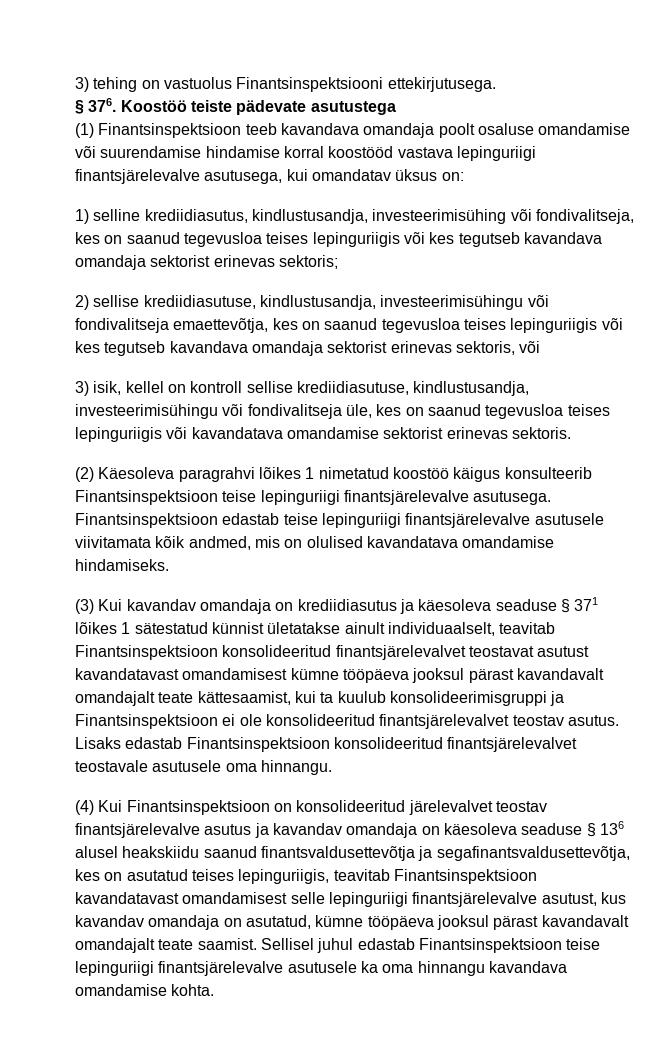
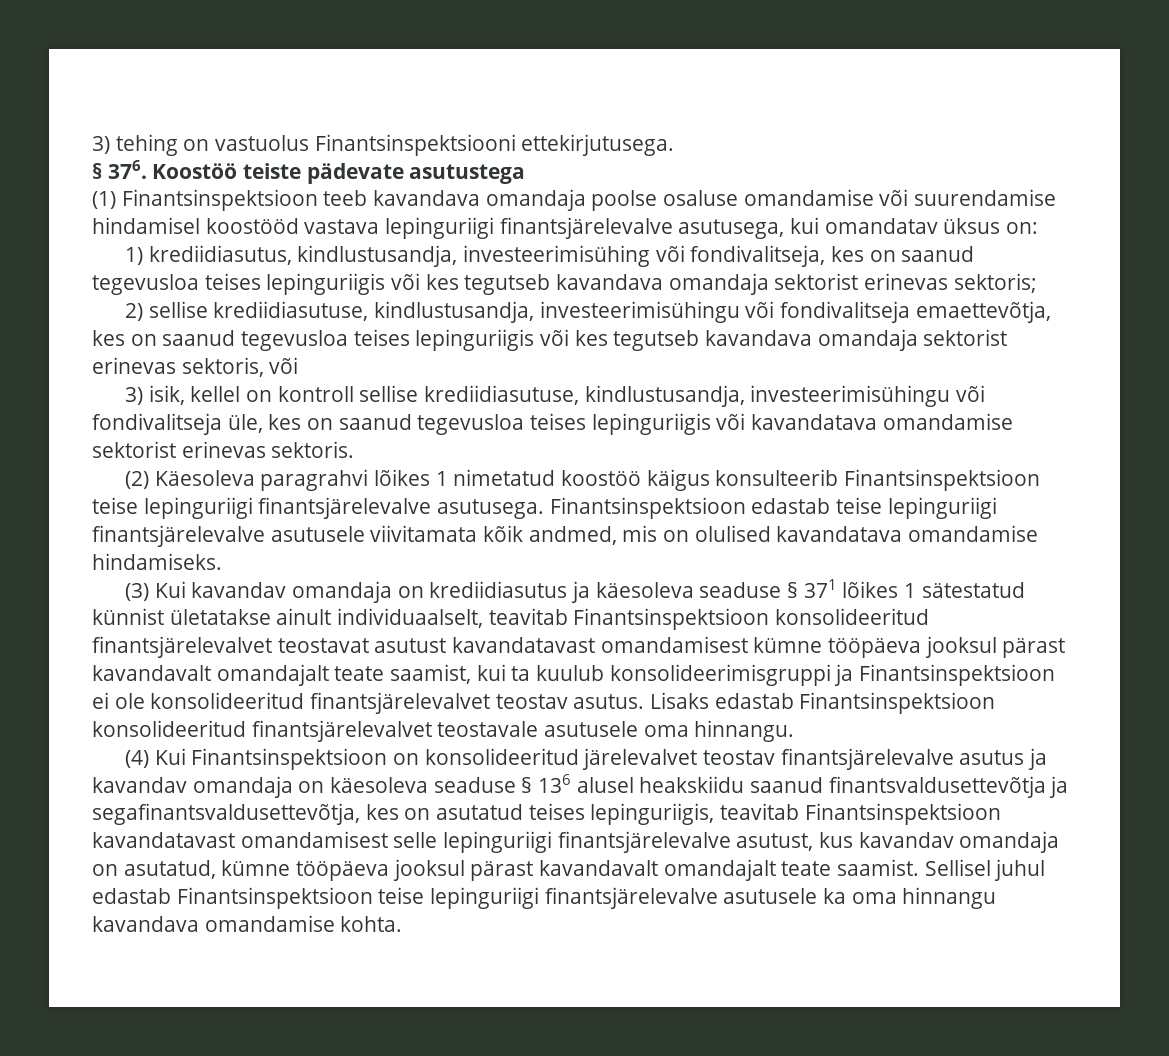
- (1) Finantsinspektsioon teeb kavandava omandaja poolt osaluse omandamise või suurendamise hindamise korral koostööd vastava lepinguriigi finantsjärelevalve asutusega, kui omandatav üksus on:
+ (1) Finantsinspektsioon teeb kavandava omandaja poolse osaluse omandamise või suurendamise hindamisel koostööd vastava lepinguriigi finantsjärelevalve asutusega, kui omandatav üksus on:
- 1) selline krediidiasutus, kindlustusandja, investeerimisühing või fondivalitseja, kes on saanud tegevusloa teises lepinguriigis või kes tegutseb kavandava omandaja sektorist erinevas sektoris;
+ 1) krediidiasutus, kindlustusandja, investeerimisühing või fondivalitseja, kes on saanud tegevusloa teises lepinguriigis või kes tegutseb kavandava omandaja sektorist erinevas sektoris;
- (3) Kui kavandav omandaja on krediidiasutus ja käesoleva seaduse § 371 lõikes 1 sätestatud künnist ületatakse ainult individuaalselt, teavitab Finantsinspektsioon konsolideeritud finantsjärelevalvet teostavat asutust kavandatavast omandamisest kümne tööpäeva jooksul pärast kavandavalt omandajalt teate kättesaamist, kui ta kuulub konsolideerimisgruppi ja Finantsinspektsioon ei ole konsolideeritud finantsjärelevalvet teostav asutus.
+ (3) Kui kavandav omandaja on krediidiasutus ja käesoleva seaduse § 371 lõikes 1 sätestatud künnist ületatakse ainult individuaalselt, teavitab Finantsinspektsioon konsolideeritud finantsjärelevalvet teostavat asutust kavandatavast omandamisest kümne tööpäeva jooksul pärast kavandavalt omandajalt teate saamist, kui ta kuulub konsolideerimisgruppi ja Finantsinspektsioon ei ole konsolideeritud finantsjärelevalvet teostav asutus.

